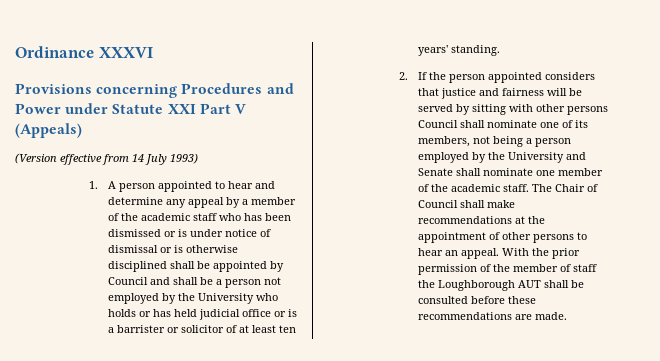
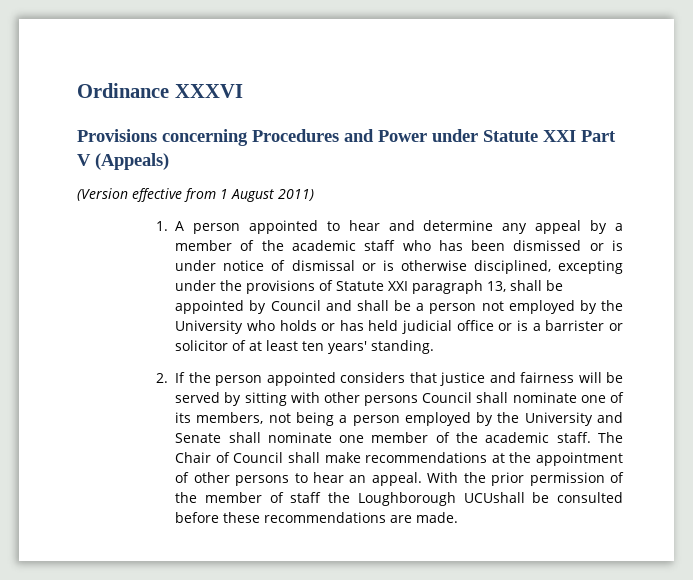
- (Version effective from 14 July 1993)
+ (Version effective from 1 August 2011)
- 1. A person appointed to hear and determine any appeal by a member of the academic staff who has been dismissed or is under notice of dismissal or is otherwise disciplined shall be appointed by Council and shall be a person not employed by the University who holds or has held judicial office or is a barrister or solicitor of at least ten years' standing.
+ 1. A person appointed to hear and determine any appeal by a member of the academic staff who has been dismissed or is under notice of dismissal or is otherwise disciplined, excepting under the provisions of Statute XXI paragraph 13, shall be appointed by Council and shall be a person not employed by the University who holds or has held judicial office or is a barrister or solicitor of at least ten years' standing.
- With the prior permission of the member of staff the Loughborough AUT shall be consulted before these recommendations are made.
+ With the prior permission of the member of staff the Loughborough UCUshall be consulted before these recommendations are made.

